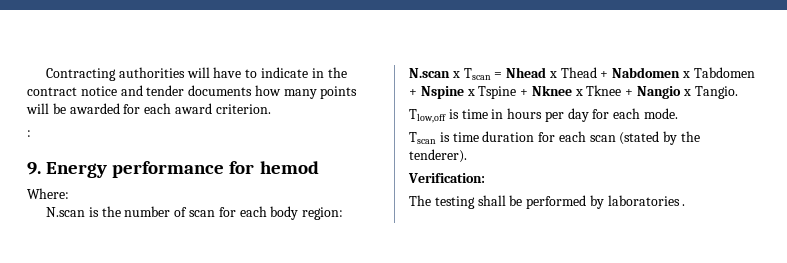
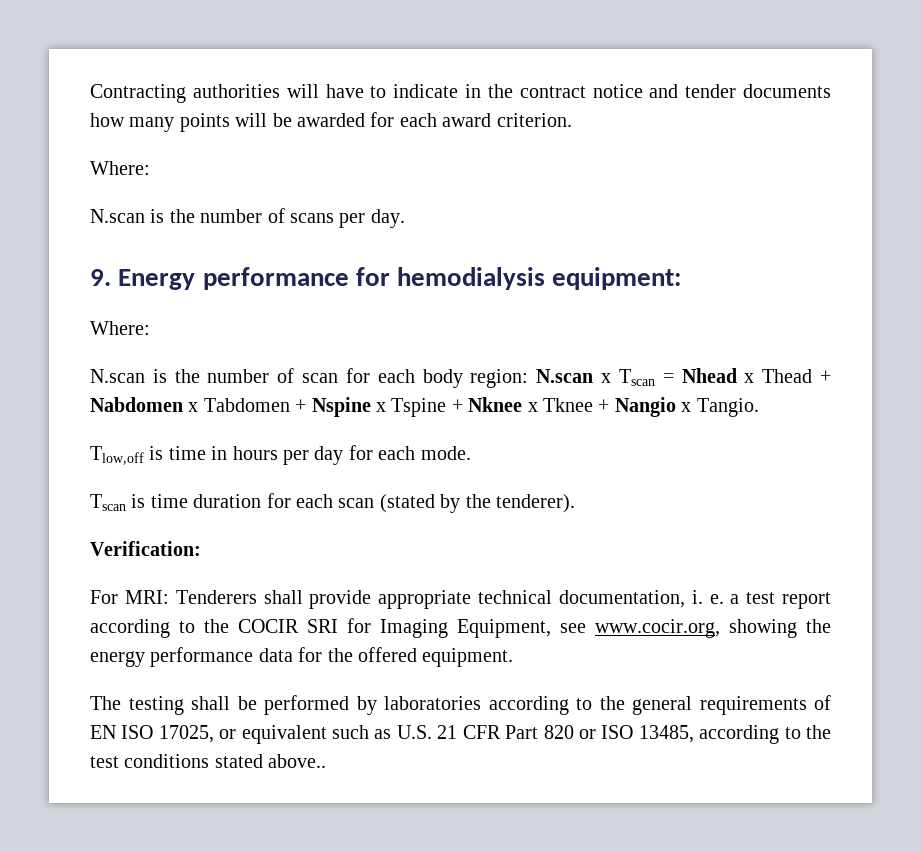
  Contracting authorities will have to indicate in the contract notice and tender documents how many points will be awarded for each award criterion.
- :
+ Where:
+ N.scan is the number of scans per day.
- 9. Energy performance for hemod
+ 9. Energy performance for hemodialysis equipment:
+ For MRI: Tenderers shall provide appropriate technical documentation, i. e. a test report according to the COCIR SRI for Imaging Equipment, see www.cocir.org, showing the energy performance data for the offered equipment.
- The testing shall be performed by laboratories .
+ The testing shall be performed by laboratories according to the general requirements of EN ISO 17025, or equivalent such as U.S. 21 CFR Part 820 or ISO 13485, according to the test conditions stated above..

